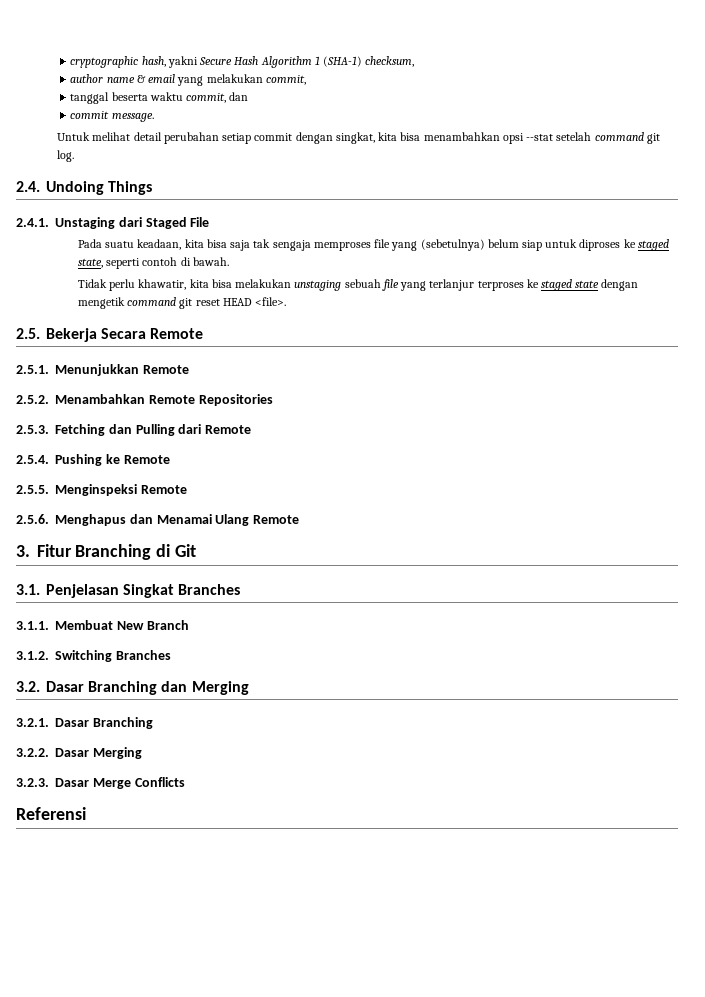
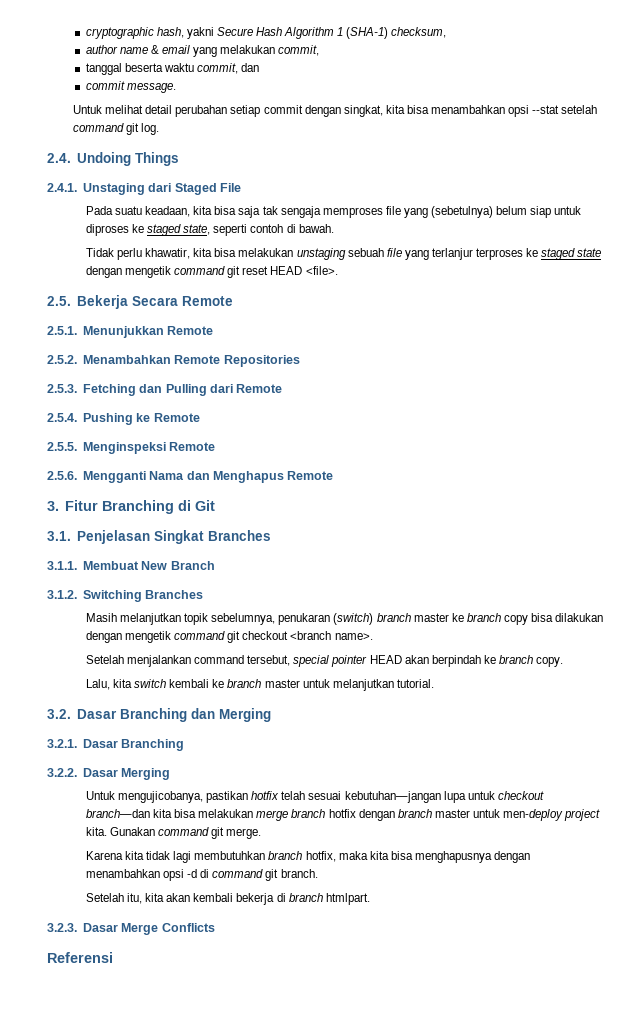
- 2.5.6. Menghapus dan Menamai Ulang Remote
+ 2.5.6. Mengganti Nama dan Menghapus Remote
+ Masih melanjutkan topik sebelumnya, penukaran (switch) branch master ke branch copy bisa dilakukan dengan mengetik command git checkout <branch name>.
+ Setelah menjalankan command tersebut, special pointer HEAD akan berpindah ke branch copy.
+ Lalu, kita switch kembali ke branch master untuk melanjutkan tutorial.
+ Untuk mengujicobanya, pastikan hotfix telah sesuai kebutuhan—jangan lupa untuk checkout branch—dan kita bisa melakukan merge branch hotfix dengan branch master untuk men-deploy project kita. Gunakan command git merge.
+ Karena kita tidak lagi membutuhkan branch hotfix, maka kita bisa menghapusnya dengan menambahkan opsi -d di command git branch.
+ Setelah itu, kita akan kembali bekerja di branch htmlpart.

